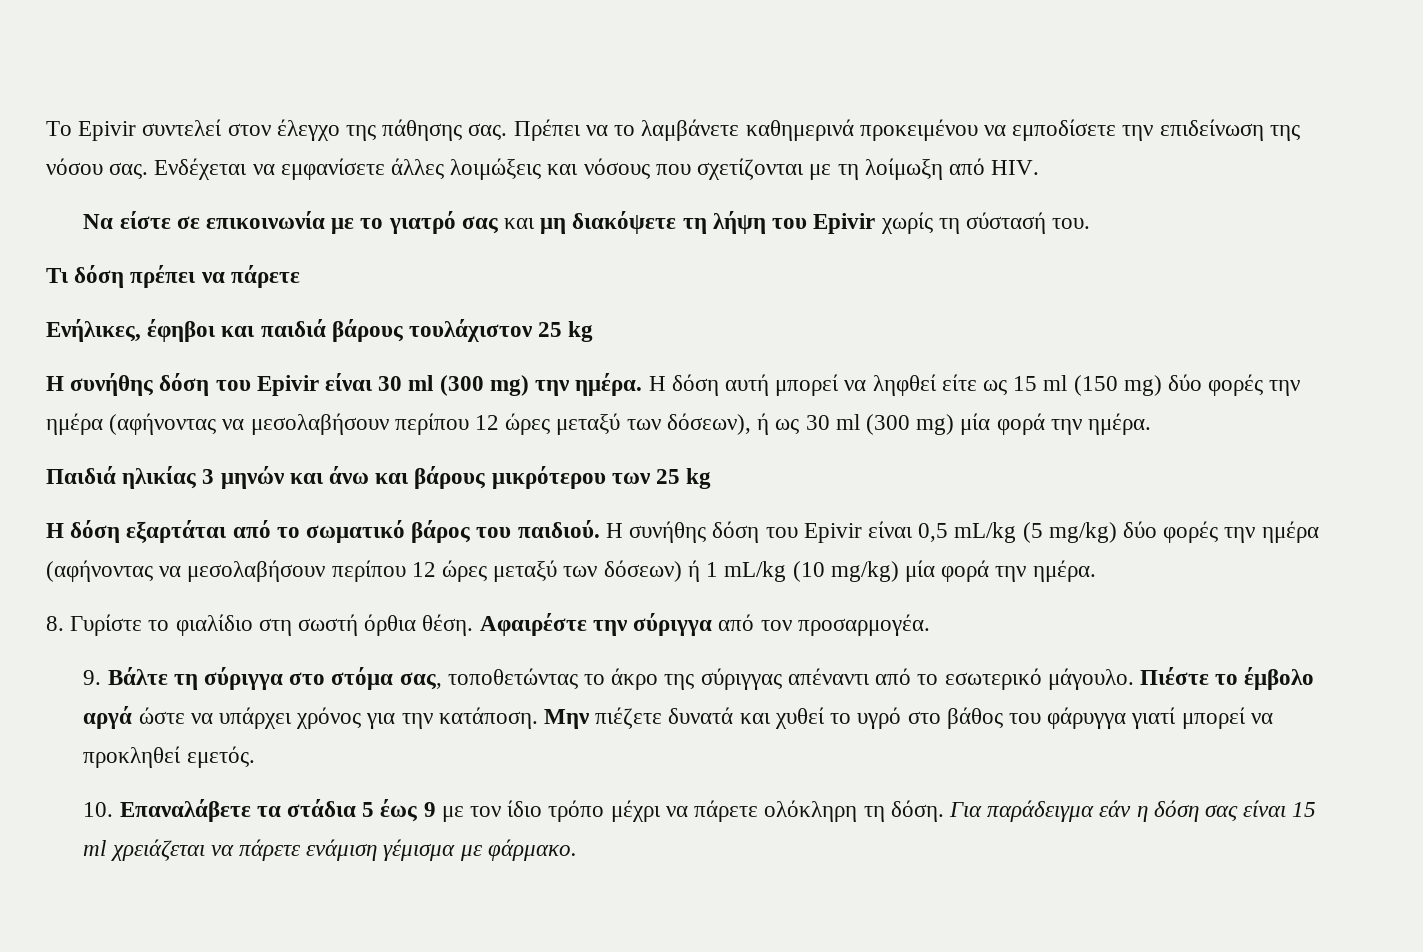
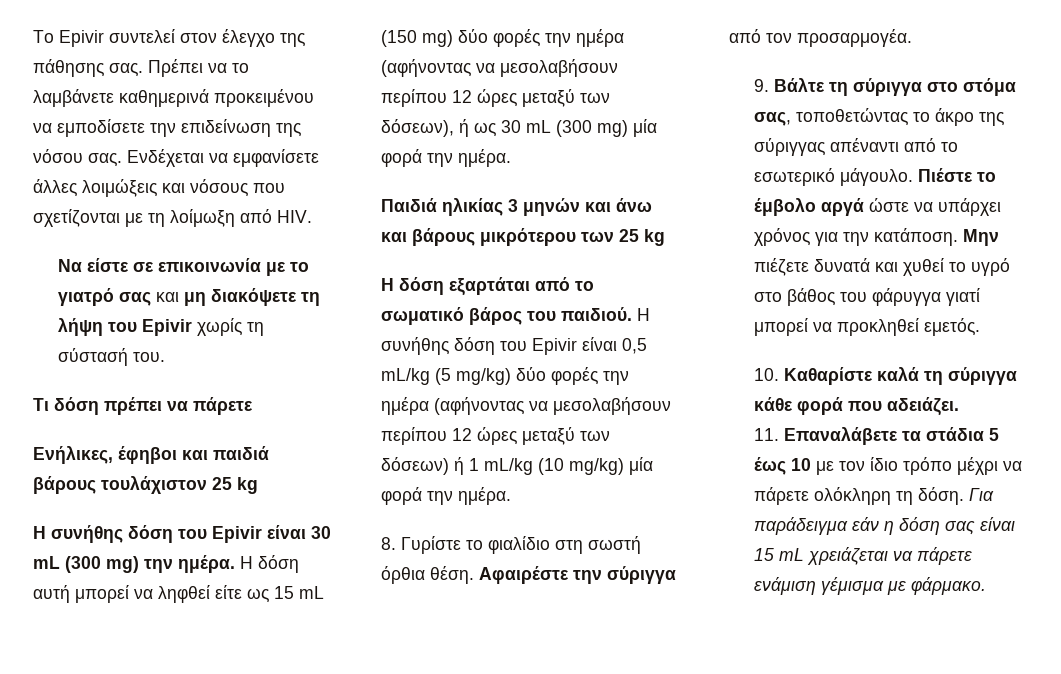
- Η συνήθης δόση του Epivir είναι 30 ml (300 mg) την ημέρα.
+ Η συνήθης δόση του Epivir είναι 30 mL (300 mg) την ημέρα.
- Η δόση αυτή μπορεί να ληφθεί είτε ως 15 ml (150 mg) δύο φορές την ημέρα (αφήνοντας να μεσολαβήσουν περίπου 12 ώρες μεταξύ των δόσεων), ή ως 30 ml (300 mg) μία φορά την ημέρα.
+ Η δόση αυτή μπορεί να ληφθεί είτε ως 15 mL (150 mg) δύο φορές την ημέρα (αφήνοντας να μεσολαβήσουν περίπου 12 ώρες μεταξύ των δόσεων), ή ως 30 mL (300 mg) μία φορά την ημέρα.
- 10. Επαναλάβετε τα στάδια 5 έως 9 με τον ίδιο τρόπο μέχρι να πάρετε ολόκληρη τη δόση.
+ 10. Καθαρίστε καλά τη σύριγγα κάθε φορά που αδειάζει.
+ 11. Επαναλάβετε τα στάδια 5 έως 10 με τον ίδιο τρόπο μέχρι να πάρετε ολόκληρη τη δόση.
- Για παράδειγμα εάν η δόση σας είναι 15 ml χρειάζεται να πάρετε ενάμιση γέμισμα με φάρμακο.
+ Για παράδειγμα εάν η δόση σας είναι 15 mL χρειάζεται να πάρετε ενάμιση γέμισμα με φάρμακο.

